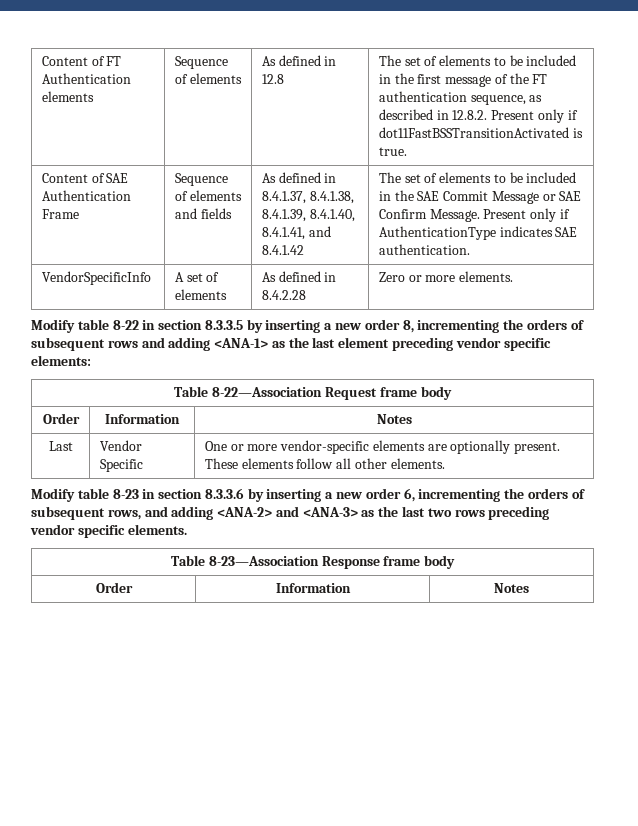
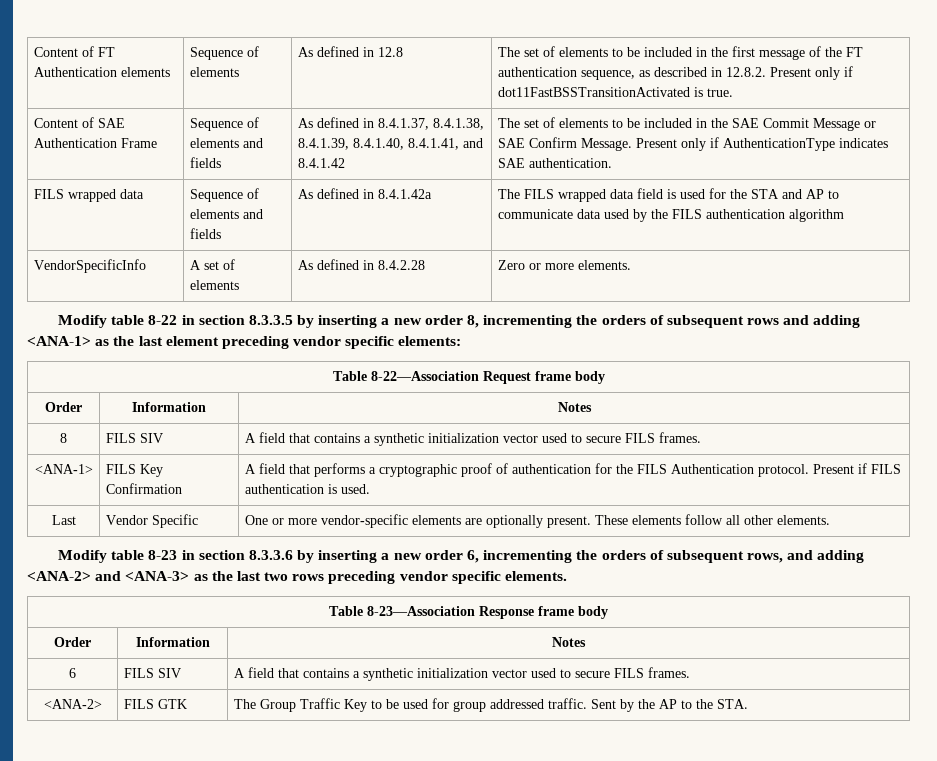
+ FILS wrapped data | Sequence of elements and fields | As defined in 8.4.1.42a | The FILS wrapped data field is used for the STA and AP to communicate data used by the FILS authentication algorithm
+ 8 | FILS SIV | A field that contains a synthetic initialization vector used to secure FILS frames.
+ <ANA-1> | FILS Key Confirmation | A field that performs a cryptographic proof of authentication for the FILS Authentication protocol. Present if FILS authentication is used.
+ 6 | FILS SIV | A field that contains a synthetic initialization vector used to secure FILS frames.
+ <ANA-2> | FILS GTK | The Group Traffic Key to be used for group addressed traffic. Sent by the AP to the STA.

